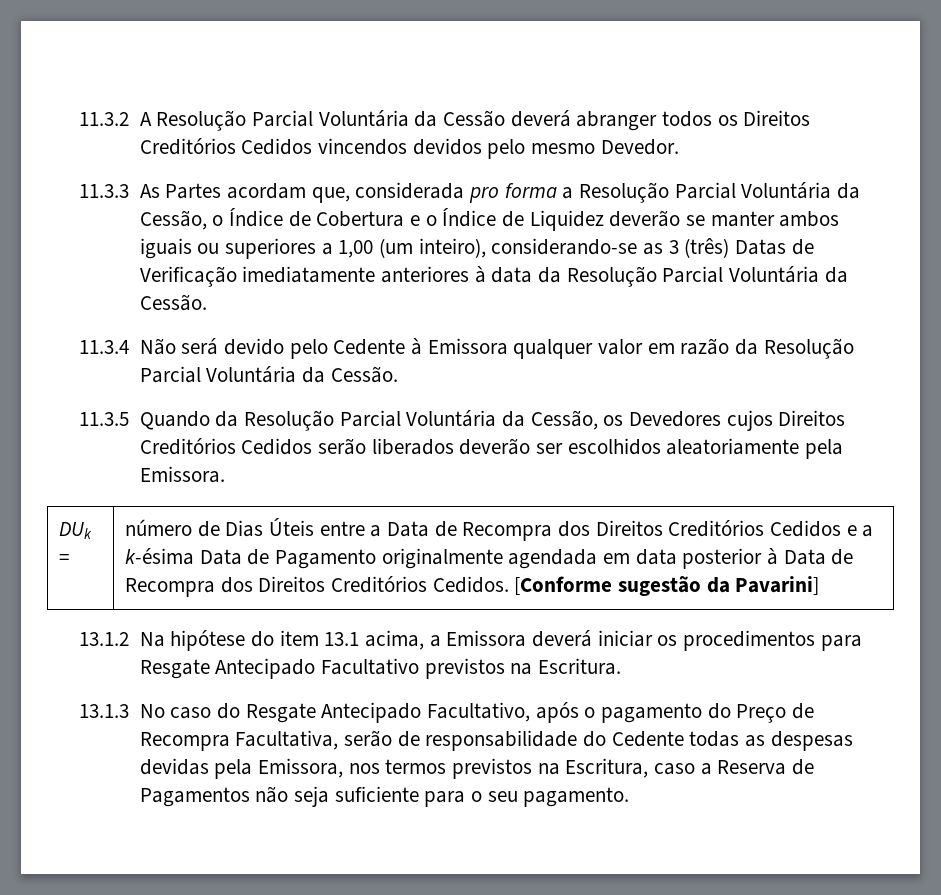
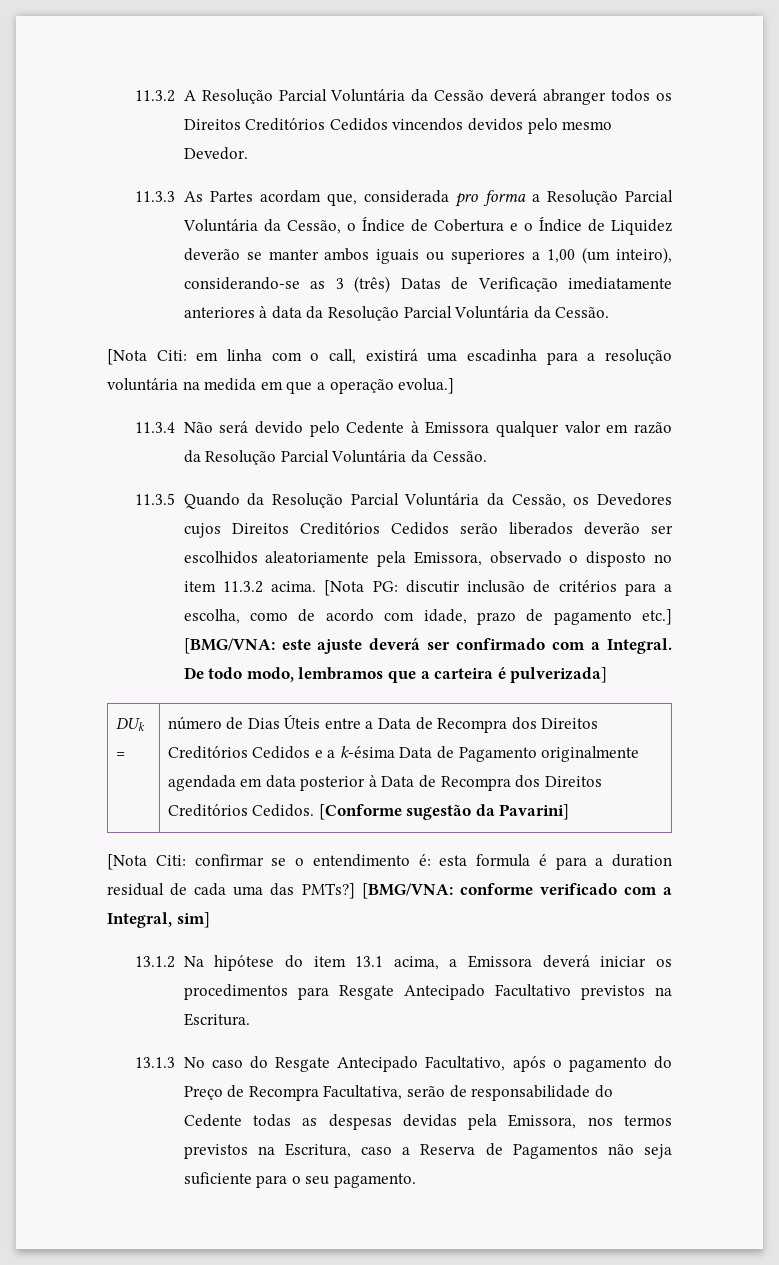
+ [Nota Citi: em linha com o call, existirá uma escadinha para a resolução voluntária na medida em que a operação evolua.]
- 11.3.5 Quando da Resolução Parcial Voluntária da Cessão, os Devedores cujos Direitos Creditórios Cedidos serão liberados deverão ser escolhidos aleatoriamente pela Emissora.
+ 11.3.5 Quando da Resolução Parcial Voluntária da Cessão, os Devedores cujos Direitos Creditórios Cedidos serão liberados deverão ser escolhidos aleatoriamente pela Emissora, observado o disposto no item 11.3.2 acima. [Nota PG: discutir inclusão de critérios para a escolha, como de acordo com idade, prazo de pagamento etc.] [BMG/VNA: este ajuste deverá ser confirmado com a Integral. De todo modo, lembramos que a carteira é pulverizada]
+ [Nota Citi: confirmar se o entendimento é: esta formula é para a duration residual de cada uma das PMTs?] [BMG/VNA: conforme verificado com a Integral, sim]

